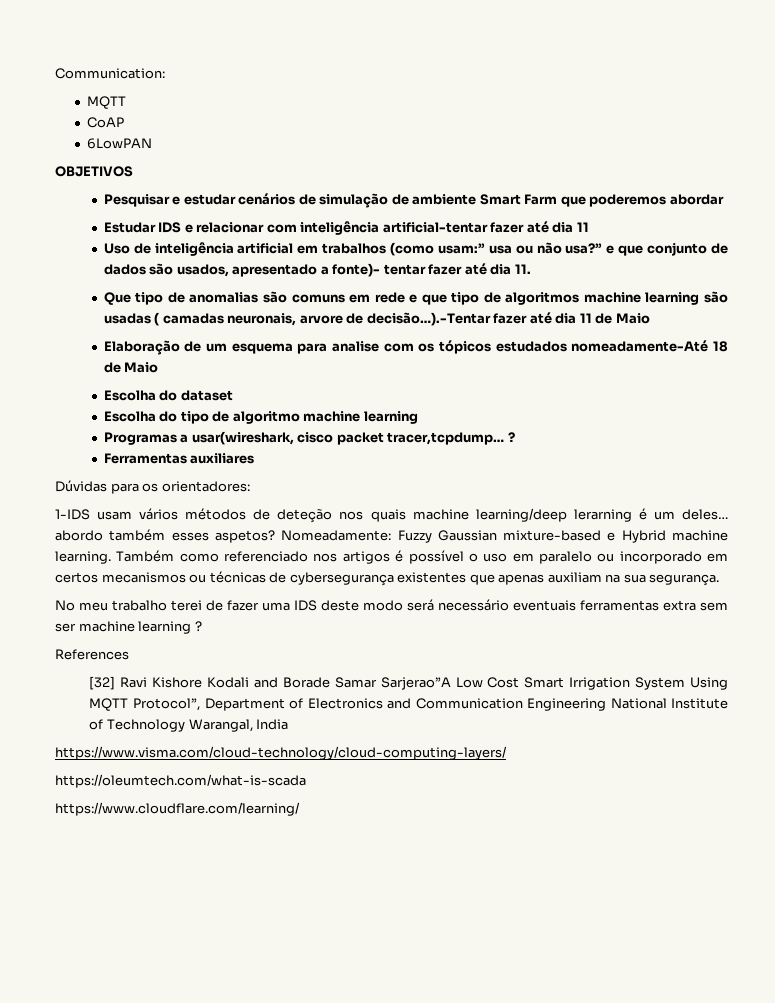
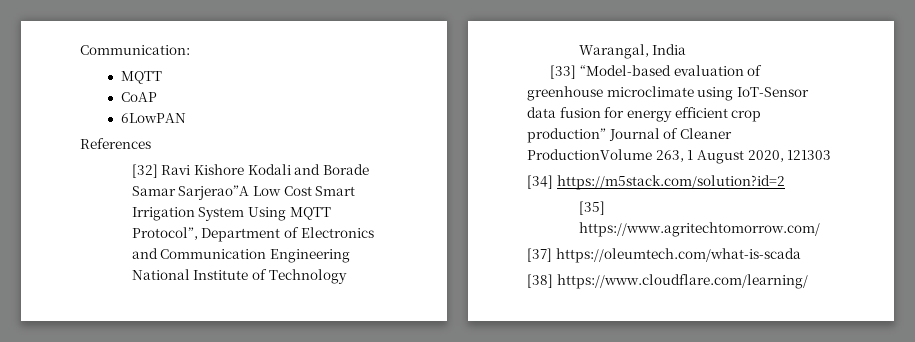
- OBJETIVOS
- Pesquisar e estudar cenários de simulação de ambiente Smart Farm que poderemos abordar
- Estudar IDS e relacionar com inteligência artificial-tentar fazer até dia 11
- Uso de inteligência artificial em trabalhos (como usam:” usa ou não usa?” e que conjunto de dados são usados, apresentado a fonte)- tentar fazer até dia 11.
- Que tipo de anomalias são comuns em rede e que tipo de algoritmos machine learning são usadas ( camadas neuronais, arvore de decisão…).-Tentar fazer até dia 11 de Maio
- Elaboração de um esquema para analise com os tópicos estudados nomeadamente-Até 18 de Maio
- Escolha do dataset
- Escolha do tipo de algoritmo machine learning
- Programas a usar(wireshark, cisco packet tracer,tcpdump… ?
- Ferramentas auxiliares
- Dúvidas para os orientadores:
- 1-IDS usam vários métodos de deteção nos quais machine learning/deep lerarning é um deles… abordo também esses aspetos? Nomeadamente: Fuzzy Gaussian mixture-based e Hybrid machine learning. Também como referenciado nos artigos é possível o uso em paralelo ou incorporado em certos mecanismos ou técnicas de cybersegurança existentes que apenas auxiliam na sua segurança.
- No meu trabalho terei de fazer uma IDS deste modo será necessário eventuais ferramentas extra sem ser machine learning ?
- https://www.visma.com/cloud-technology/cloud-computing-layers/
- https://oleumtech.com/what-is-scada
+ [33] “Model-based evaluation of greenhouse microclimate using IoT-Sensor data fusion for energy efficient crop production” Journal of Cleaner ProductionVolume 263, 1 August 2020, 121303
+ [34] https://m5stack.com/solution?id=2
+ [35] https://www.agritechtomorrow.com/
+ [37] https://oleumtech.com/what-is-scada
- https://www.cloudflare.com/learning/
+ [38] https://www.cloudflare.com/learning/

